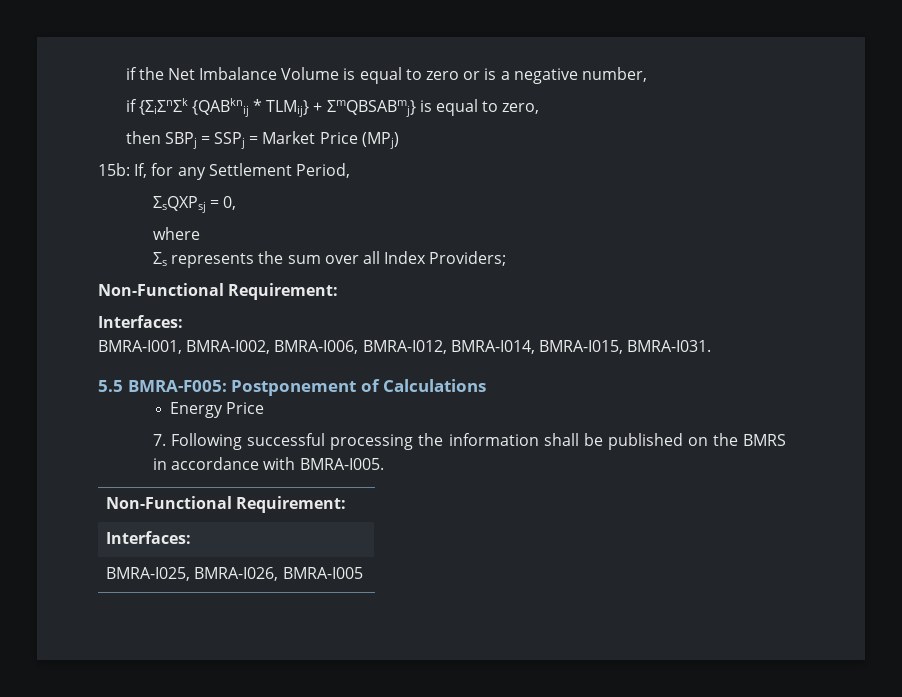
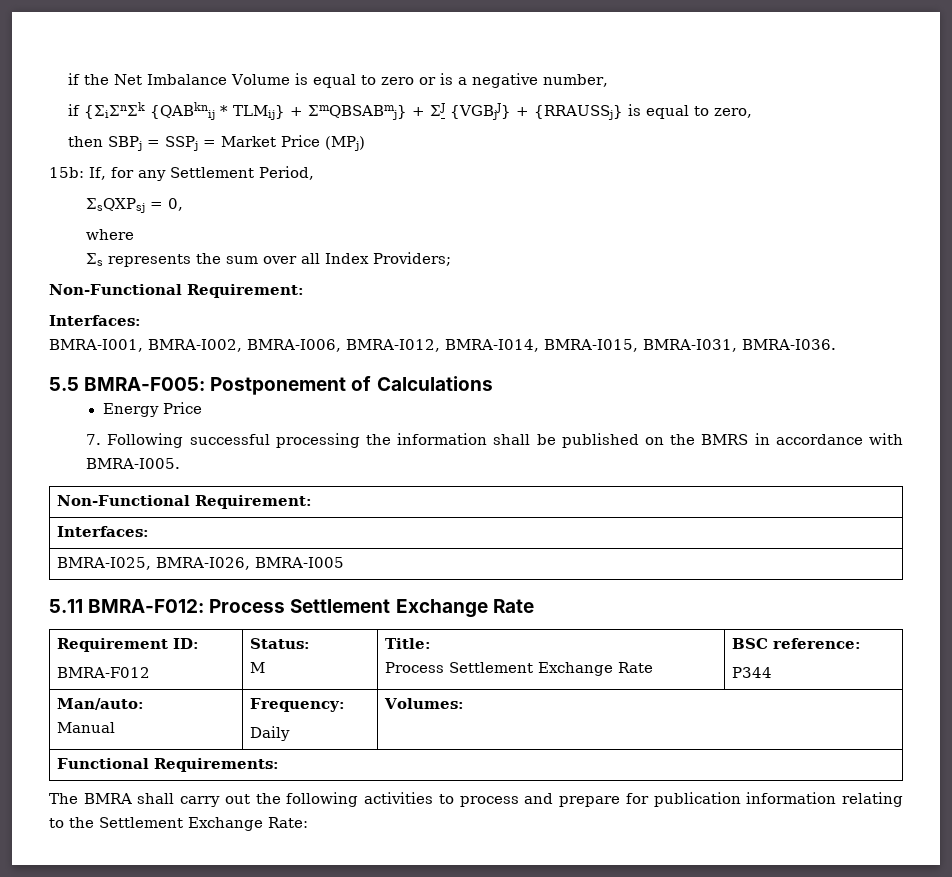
- if {ΣiΣnΣk {QABknij * TLMij} + ΣmQBSABmj} is equal to zero,
+ if {ΣiΣnΣk {QABknij * TLMij} + ΣmQBSABmj} + ΣJ {VGBjJ} + {RRAUSSj} is equal to zero,
- BMRA-I001, BMRA-I002, BMRA-I006, BMRA-I012, BMRA-I014, BMRA-I015, BMRA-I031.
+ BMRA-I001, BMRA-I002, BMRA-I006, BMRA-I012, BMRA-I014, BMRA-I015, BMRA-I031, BMRA-I036.
+ 5.11 BMRA-F012: Process Settlement Exchange Rate
+ Requirement ID:
+ BMRA-F012 | Status:
+ M | Title:
+ Process Settlement Exchange Rate | BSC reference:
+ P344
+ Man/auto:
+ Manual | Frequency:
+ Daily | Volumes:
+ Functional Requirements:
+ The BMRA shall carry out the following activities to process and prepare for publication information relating to the Settlement Exchange Rate:

